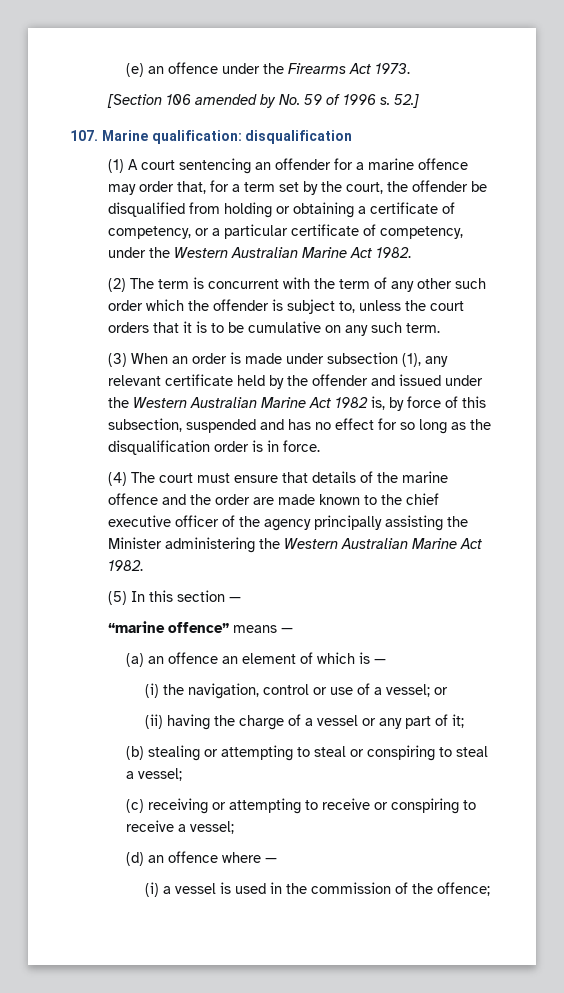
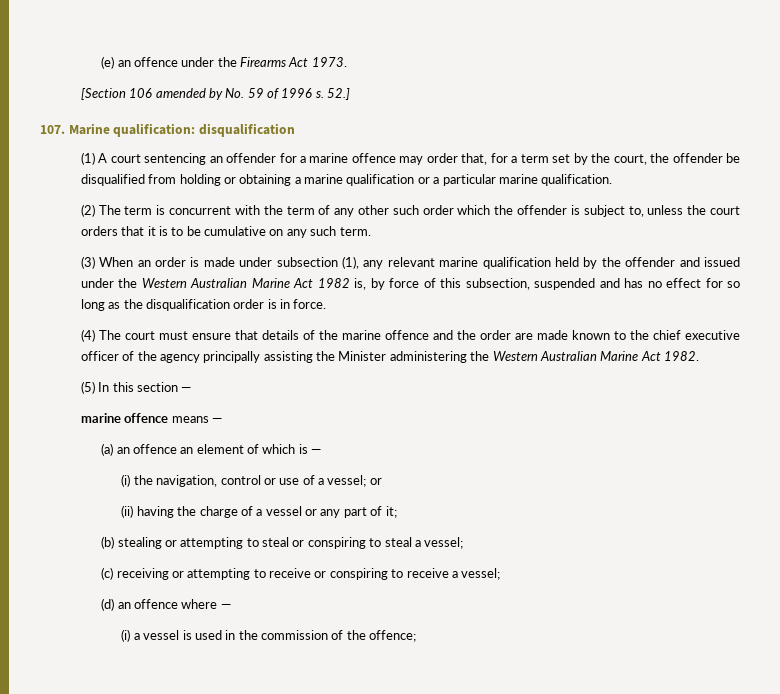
- (1) A court sentencing an offender for a marine offence may order that, for a term set by the court, the offender be disqualified from holding or obtaining a certificate of competency, or a particular certificate of competency, under the Western Australian Marine Act 1982.
+ (1) A court sentencing an offender for a marine offence may order that, for a term set by the court, the offender be disqualified from holding or obtaining a marine qualification or a particular marine qualification.
- (3) When an order is made under subsection (1), any relevant certificate held by the offender and issued under the Western Australian Marine Act 1982 is, by force of this subsection, suspended and has no effect for so long as the disqualification order is in force.
+ (3) When an order is made under subsection (1), any relevant marine qualification held by the offender and issued under the Western Australian Marine Act 1982 is, by force of this subsection, suspended and has no effect for so long as the disqualification order is in force.
- “marine offence” means —
+ marine offence means —

